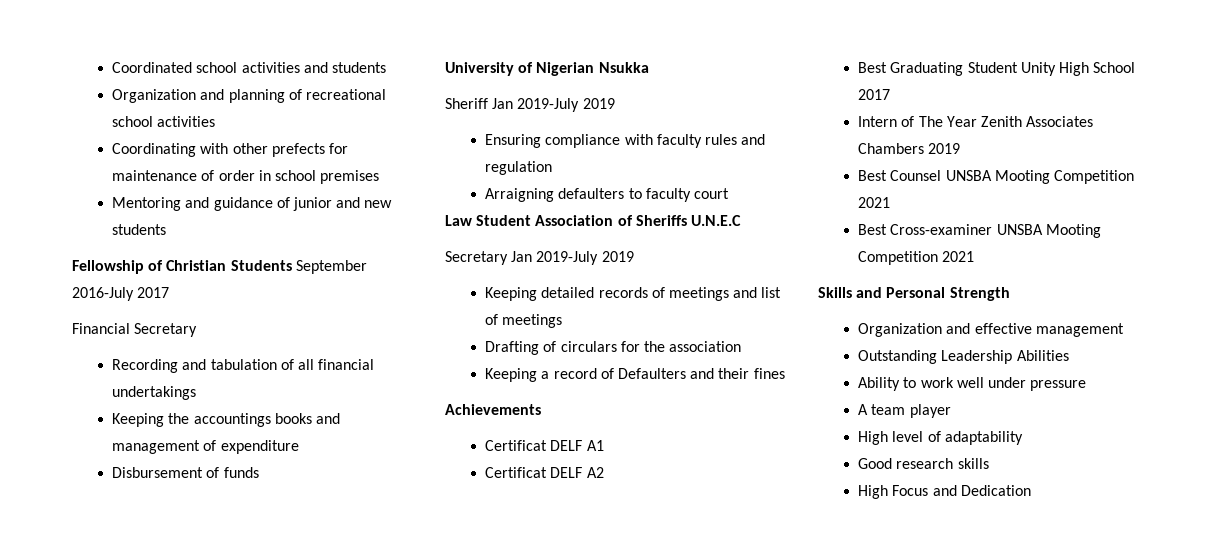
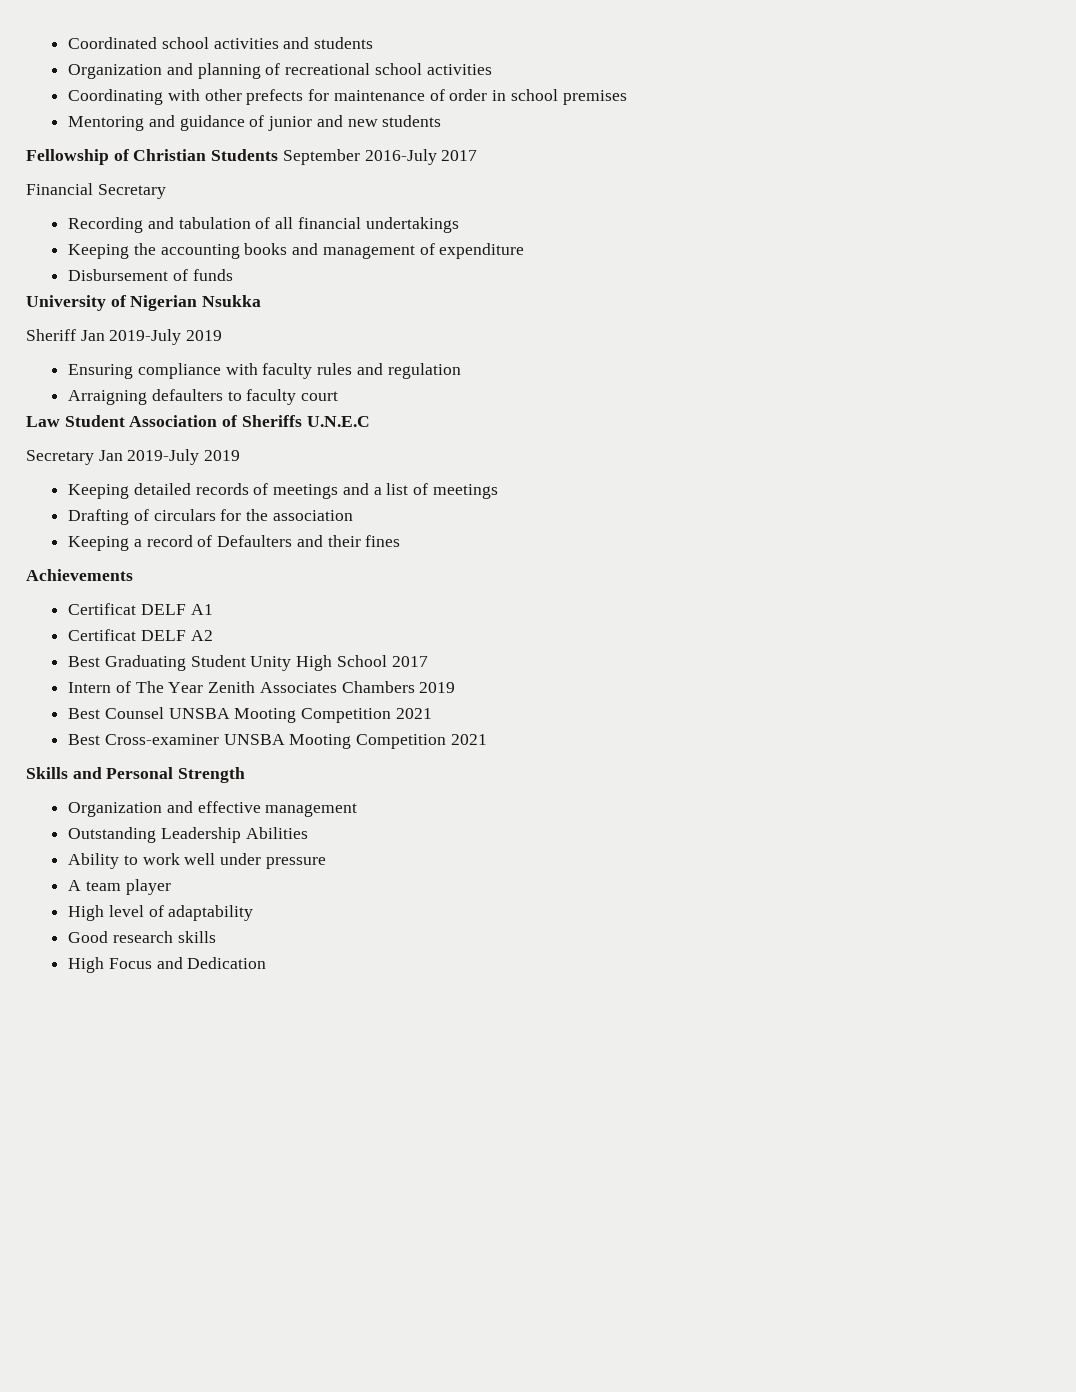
- Keeping the accountings books and management of expenditure
+ Keeping the accounting books and management of expenditure
- Keeping detailed records of meetings and list of meetings
+ Keeping detailed records of meetings and a list of meetings

